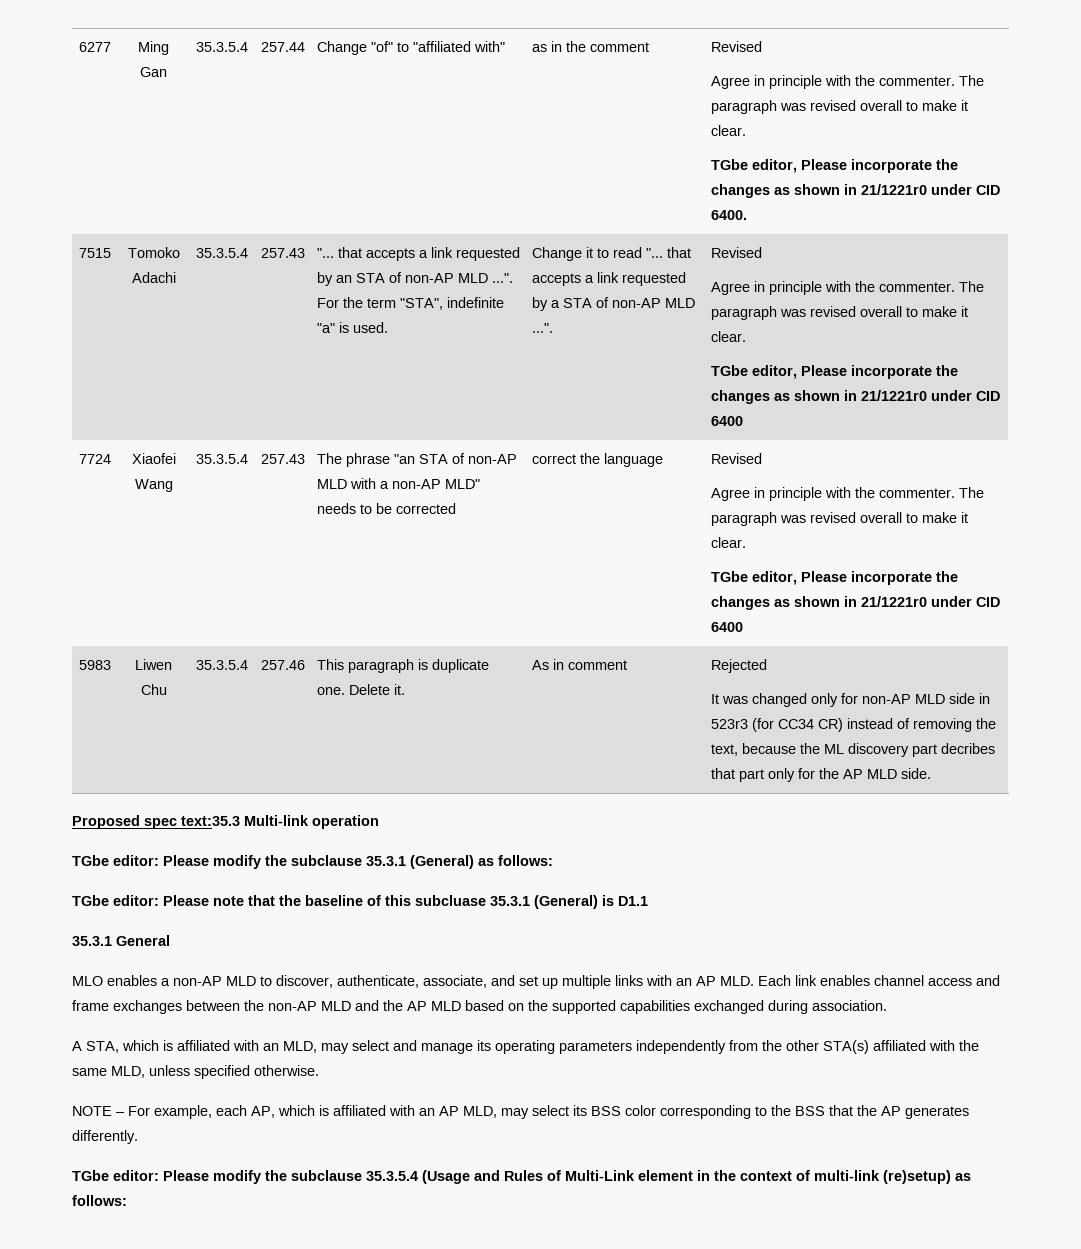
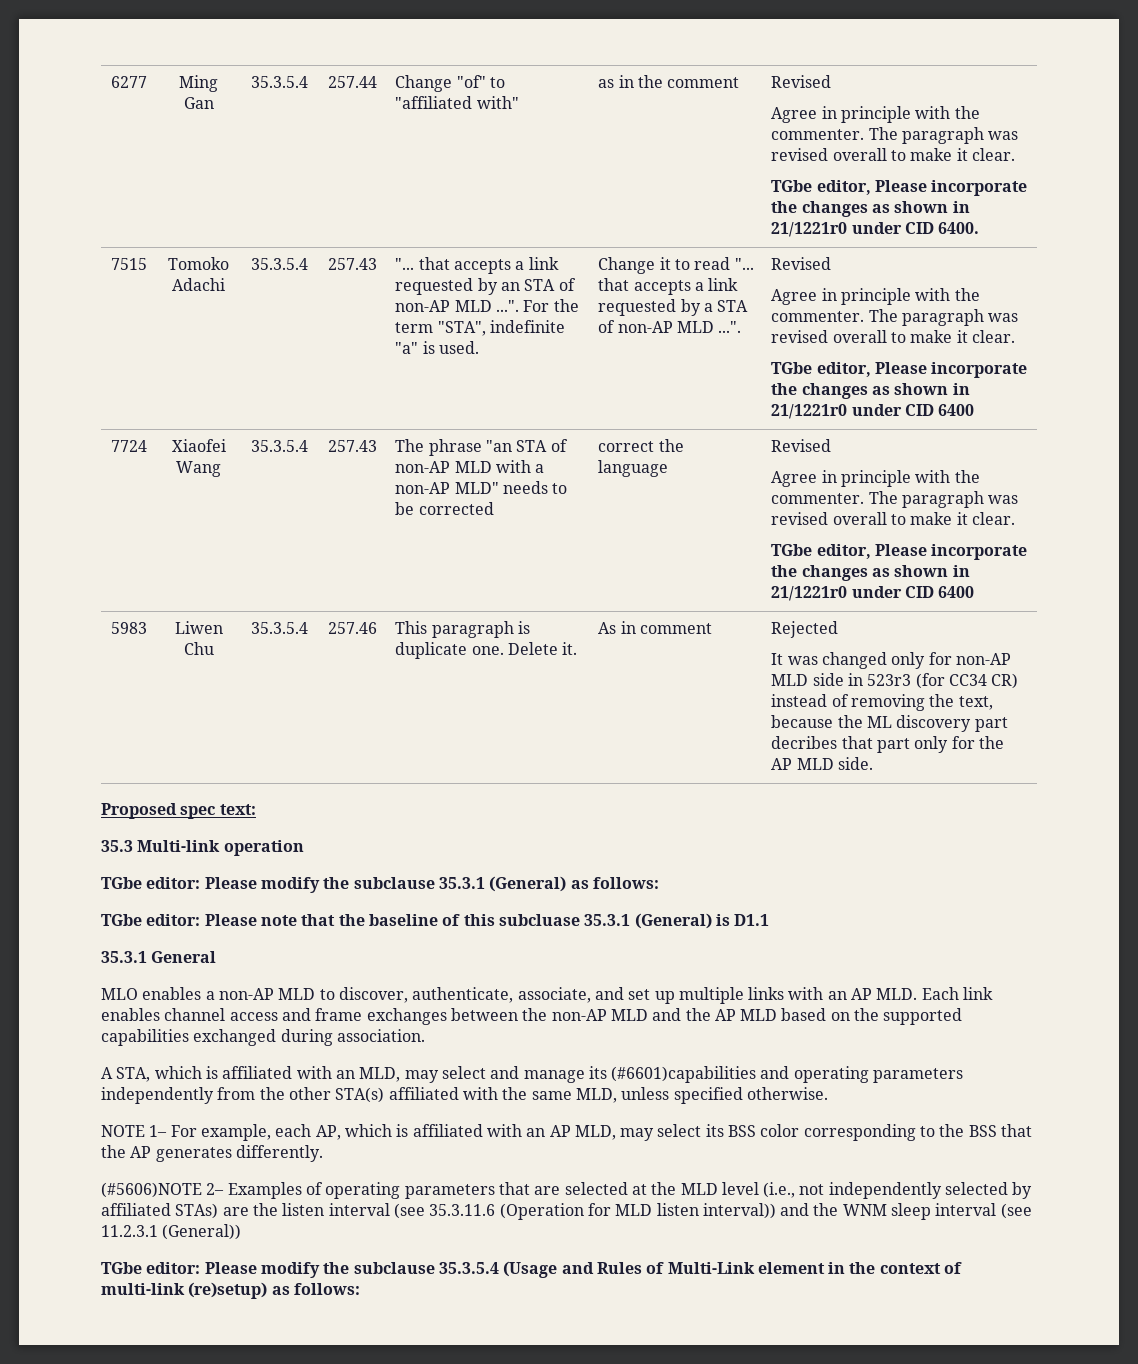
- Proposed spec text:35.3 Multi-link operation
+ Proposed spec text:
+ 35.3 Multi-link operation
- A STA, which is affiliated with an MLD, may select and manage its operating parameters independently from the other STA(s) affiliated with the same MLD, unless specified otherwise.
+ A STA, which is affiliated with an MLD, may select and manage its (#6601)capabilities and operating parameters independently from the other STA(s) affiliated with the same MLD, unless specified otherwise.
- NOTE – For example, each AP, which is affiliated with an AP MLD, may select its BSS color corresponding to the BSS that the AP generates differently.
+ NOTE 1– For example, each AP, which is affiliated with an AP MLD, may select its BSS color corresponding to the BSS that the AP generates differently.
+ (#5606)NOTE 2– Examples of operating parameters that are selected at the MLD level (i.e., not independently selected by affiliated STAs) are the listen interval (see 35.3.11.6 (Operation for MLD listen interval)) and the WNM sleep interval (see 11.2.3.1 (General))

